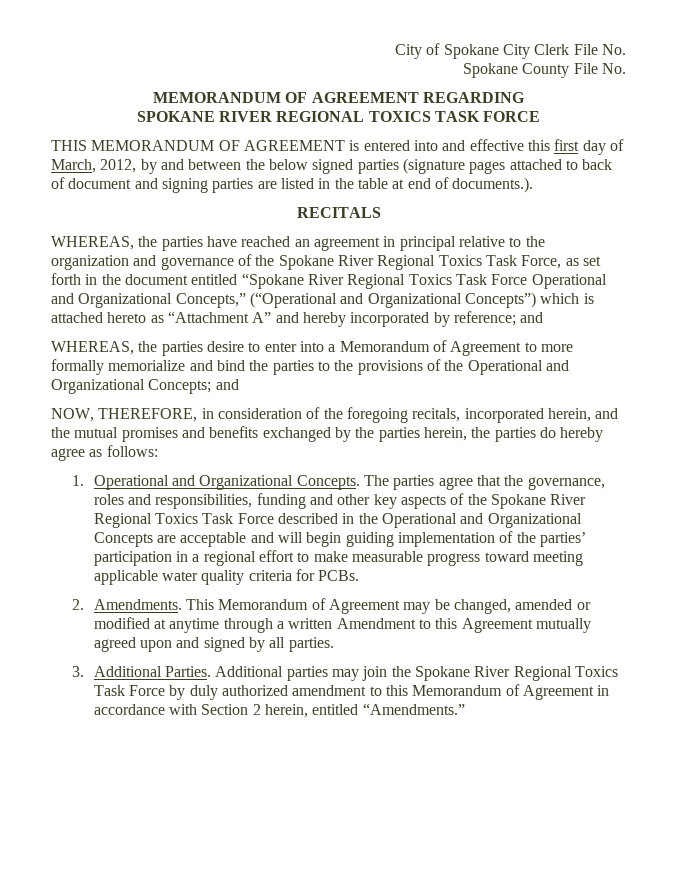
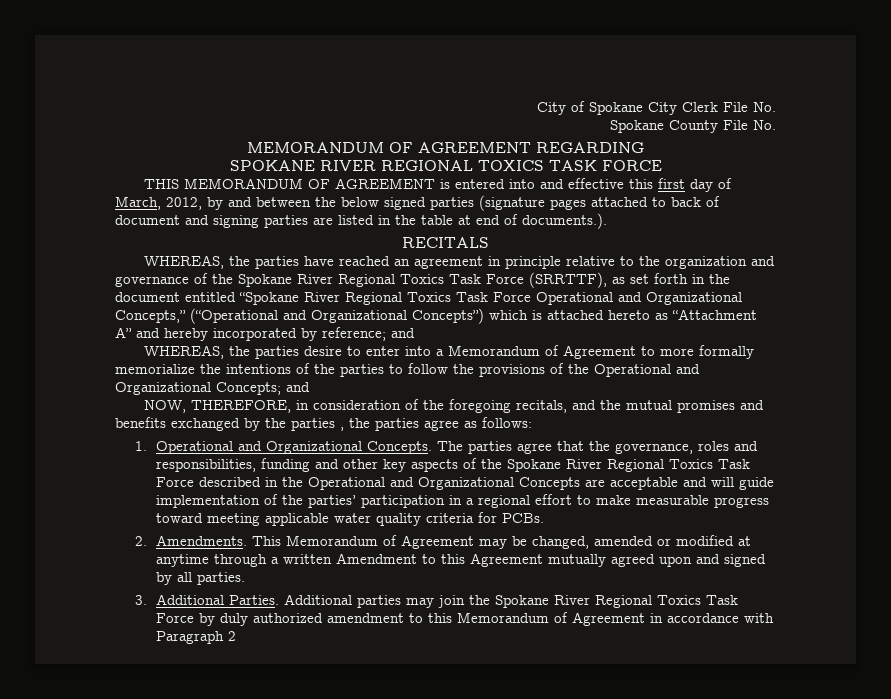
- WHEREAS, the parties have reached an agreement in principal relative to the organization and governance of the Spokane River Regional Toxics Task Force, as set forth in the document entitled “Spokane River Regional Toxics Task Force Operational and Organizational Concepts,” (“Operational and Organizational Concepts”) which is attached hereto as “Attachment A” and hereby incorporated by reference; and
+ WHEREAS, the parties have reached an agreement in principle relative to the organization and governance of the Spokane River Regional Toxics Task Force (SRRTTF), as set forth in the document entitled “Spokane River Regional Toxics Task Force Operational and Organizational Concepts,” (“Operational and Organizational Concepts”) which is attached hereto as “Attachment A” and hereby incorporated by reference; and
- WHEREAS, the parties desire to enter into a Memorandum of Agreement to more formally memorialize and bind the parties to the provisions of the Operational and Organizational Concepts; and
+ WHEREAS, the parties desire to enter into a Memorandum of Agreement to more formally memorialize the intentions of the parties to follow the provisions of the Operational and Organizational Concepts; and
- NOW, THEREFORE, in consideration of the foregoing recitals, incorporated herein, and the mutual promises and benefits exchanged by the parties herein, the parties do hereby agree as follows:
+ NOW, THEREFORE, in consideration of the foregoing recitals, and the mutual promises and benefits exchanged by the parties , the parties agree as follows:
- The parties agree that the governance, roles and responsibilities, funding and other key aspects of the Spokane River Regional Toxics Task Force described in the Operational and Organizational Concepts are acceptable and will begin guiding implementation of the parties’ participation in a regional effort to make measurable progress toward meeting applicable water quality criteria for PCBs.
+ The parties agree that the governance, roles and responsibilities, funding and other key aspects of the Spokane River Regional Toxics Task Force described in the Operational and Organizational Concepts are acceptable and will guide implementation of the parties’ participation in a regional effort to make measurable progress toward meeting applicable water quality criteria for PCBs.
- Additional parties may join the Spokane River Regional Toxics Task Force by duly authorized amendment to this Memorandum of Agreement in accordance with Section 2 herein, entitled “Amendments.”
+ Additional parties may join the Spokane River Regional Toxics Task Force by duly authorized amendment to this Memorandum of Agreement in accordance with Paragraph 2

